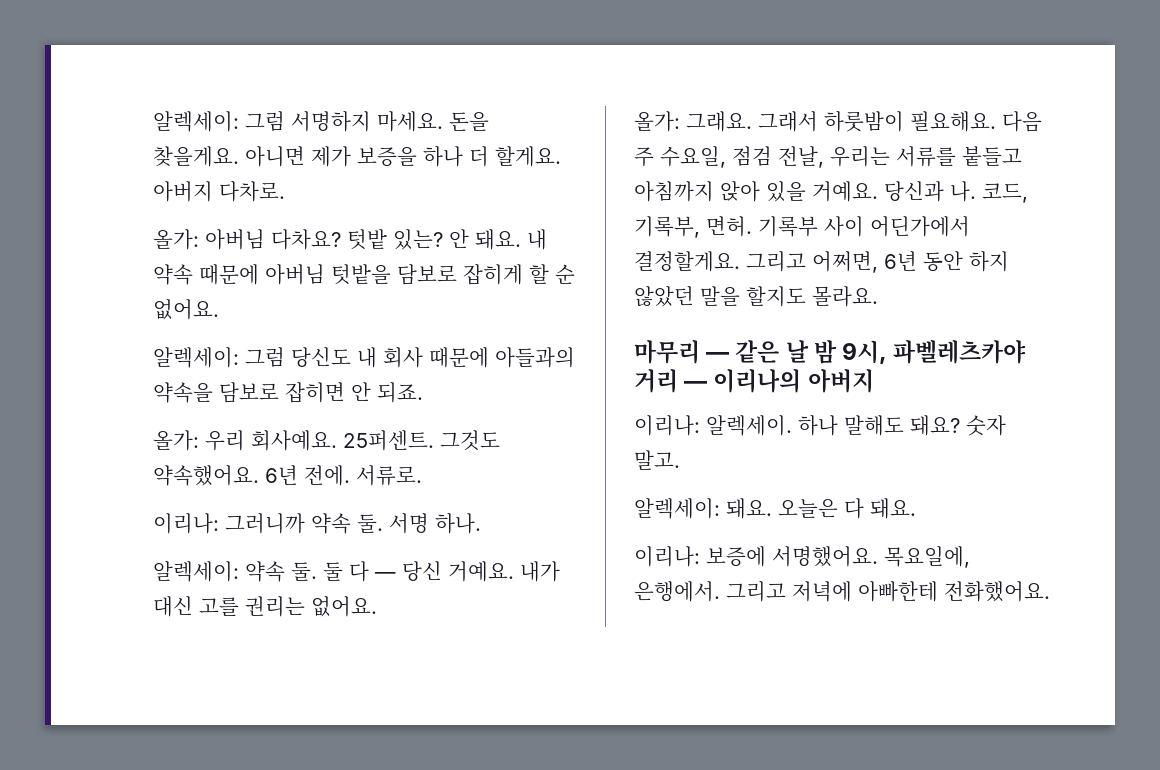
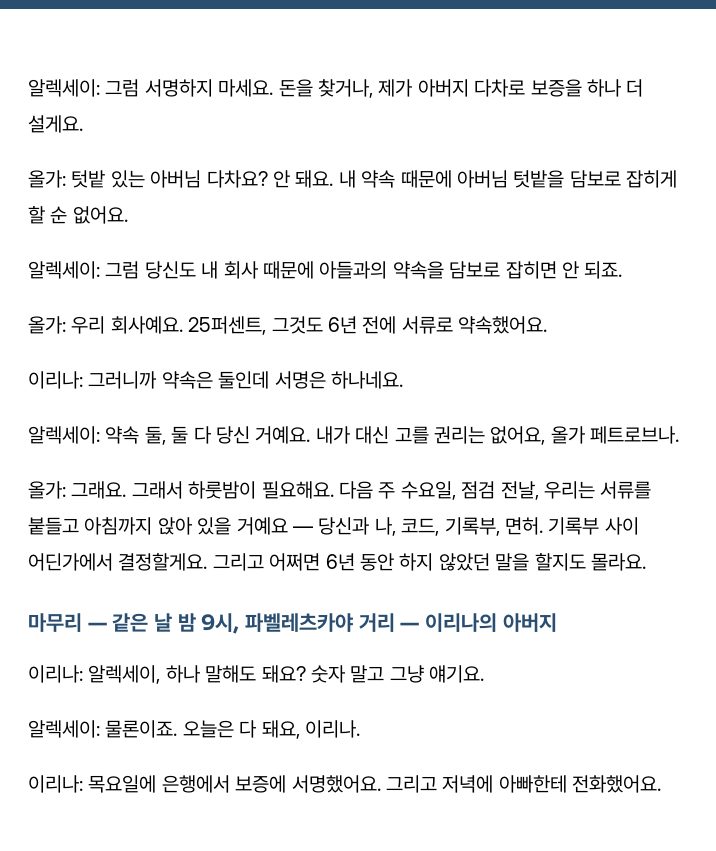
- 돈을 찾을게요. 아니면 제가 보증을 하나 더 할게요. 아버지 다차로.
- 올가: 아버님 다차요? 텃밭 있는?
+ 돈을 찾거나, 제가 아버지 다차로 보증을 하나 더 설게요.
+ 올가: 텃밭 있는 아버님 다차요?
- 25퍼센트. 그것도 약속했어요. 6년 전에. 서류로.
- 이리나: 그러니까 약속 둘. 서명 하나.
+ 25퍼센트, 그것도 6년 전에 서류로 약속했어요.
+ 이리나: 그러니까 약속은 둘인데 서명은 하나네요.
- 알렉세이: 약속 둘. 둘 다 — 당신 거예요.
+ 알렉세이: 약속 둘, 둘 다 당신 거예요.
- 내가 대신 고를 권리는 없어요.
+ 내가 대신 고를 권리는 없어요, 올가 페트로브나.
- 다음 주 수요일, 점검 전날, 우리는 서류를 붙들고 아침까지 앉아 있을 거예요. 당신과 나. 코드, 기록부, 면허.
+ 다음 주 수요일, 점검 전날, 우리는 서류를 붙들고 아침까지 앉아 있을 거예요 — 당신과 나, 코드, 기록부, 면허.
- 그리고 어쩌면, 6년 동안 하지 않았던 말을 할지도 몰라요.
+ 그리고 어쩌면 6년 동안 하지 않았던 말을 할지도 몰라요.
- 이리나: 알렉세이. 하나 말해도 돼요?
+ 이리나: 알렉세이, 하나 말해도 돼요?
- 숫자 말고.
- 알렉세이: 돼요.
+ 숫자 말고 그냥 얘기요.
+ 알렉세이: 물론이죠.
- 오늘은 다 돼요.
- 이리나: 보증에 서명했어요. 목요일에, 은행에서.
+ 오늘은 다 돼요, 이리나.
+ 이리나: 목요일에 은행에서 보증에 서명했어요.

